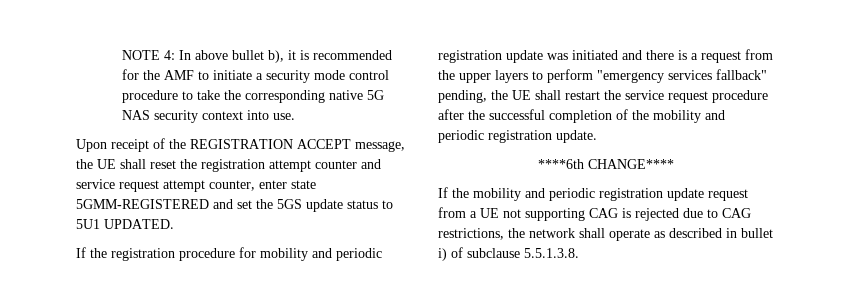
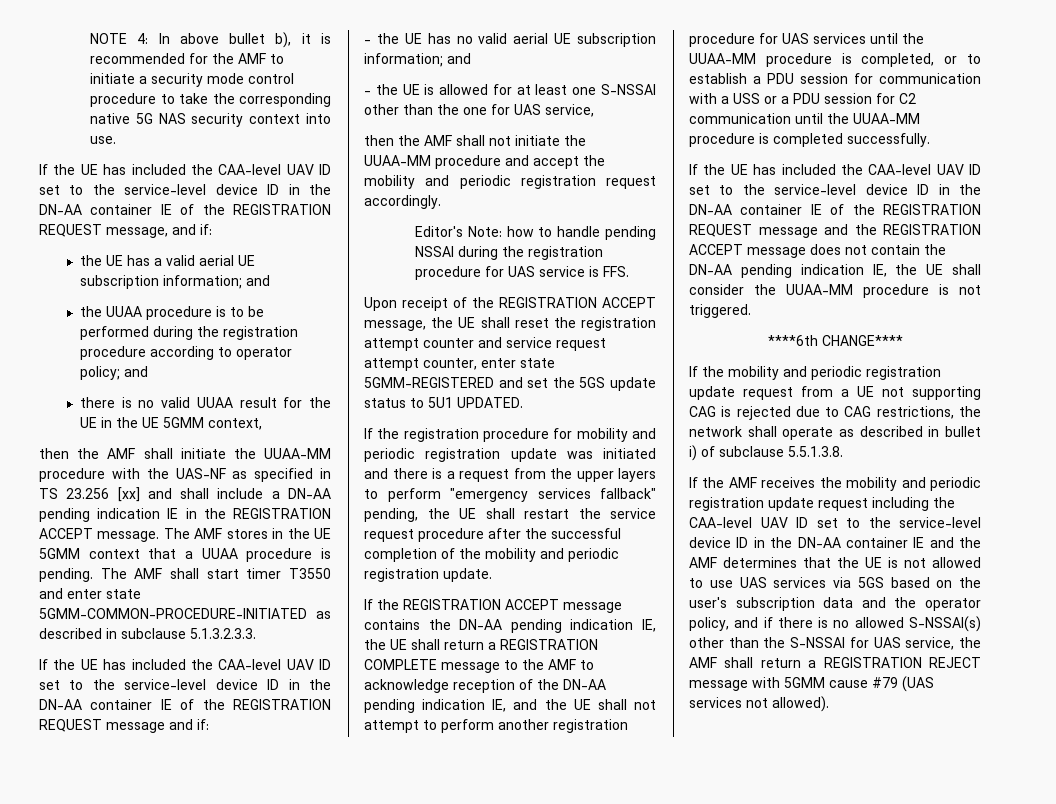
+ If the UE has included the CAA-level UAV ID set to the service-level device ID in the DN-AA container IE of the REGISTRATION REQUEST message, and if:
+ the UE has a valid aerial UE subscription information; and
+ the UUAA procedure is to be performed during the registration procedure according to operator policy; and
+ there is no valid UUAA result for the UE in the UE 5GMM context,
+ then the AMF shall initiate the UUAA-MM procedure with the UAS-NF as specified in TS 23.256 [xx] and shall include a DN-AA pending indication IE in the REGISTRATION ACCEPT message. The AMF stores in the UE 5GMM context that a UUAA procedure is pending. The AMF shall start timer T3550 and enter state 5GMM-COMMON-PROCEDURE-INITIATED as described in subclause 5.1.3.2.3.3.
+ If the UE has included the CAA-level UAV ID set to the service-level device ID in the DN-AA container IE of the REGISTRATION REQUEST message and if:
+ - the UE has no valid aerial UE subscription information; and
+ - the UE is allowed for at least one S-NSSAI other than the one for UAS service,
+ then the AMF shall not initiate the UUAA-MM procedure and accept the mobility and periodic registration request accordingly.
+ Editor's Note: how to handle pending NSSAI during the registration procedure for UAS service is FFS.
+ If the REGISTRATION ACCEPT message contains the DN-AA pending indication IE, the UE shall return a REGISTRATION COMPLETE message to the AMF to acknowledge reception of the DN-AA pending indication IE, and the UE shall not attempt to perform another registration procedure for UAS services until the UUAA-MM procedure is completed, or to establish a PDU session for communication with a USS or a PDU session for C2 communication until the UUAA-MM procedure is completed successfully.
+ If the UE has included the CAA-level UAV ID set to the service-level device ID in the DN-AA container IE of the REGISTRATION REQUEST message and the REGISTRATION ACCEPT message does not contain the DN-AA pending indication IE, the UE shall consider the UUAA-MM procedure is not triggered.
+ If the AMF receives the mobility and periodic registration update request including the CAA-level UAV ID set to the service-level device ID in the DN-AA container IE and the AMF determines that the UE is not allowed to use UAS services via 5GS based on the user's subscription data and the operator policy, and if there is no allowed S-NSSAI(s) other than the S-NSSAI for UAS service, the AMF shall return a REGISTRATION REJECT message with 5GMM cause #79 (UAS services not allowed).

